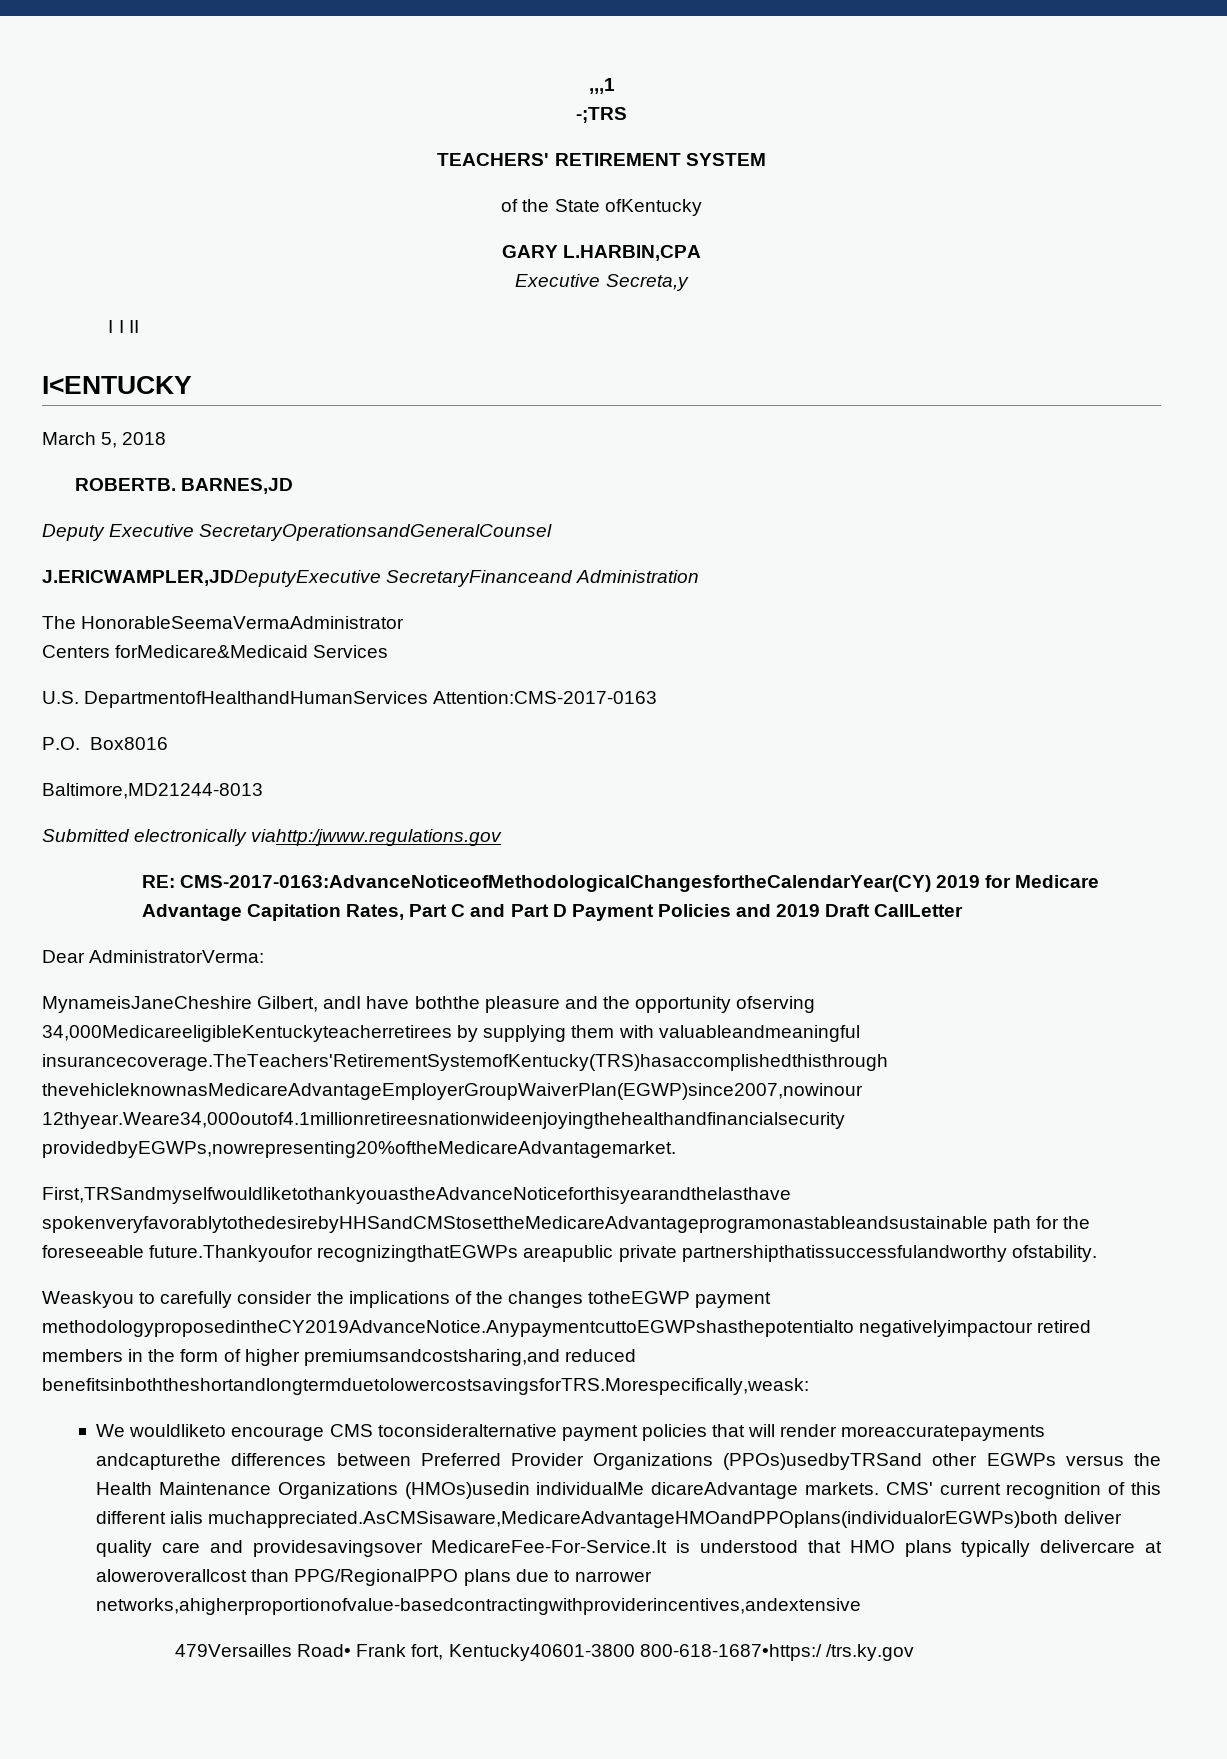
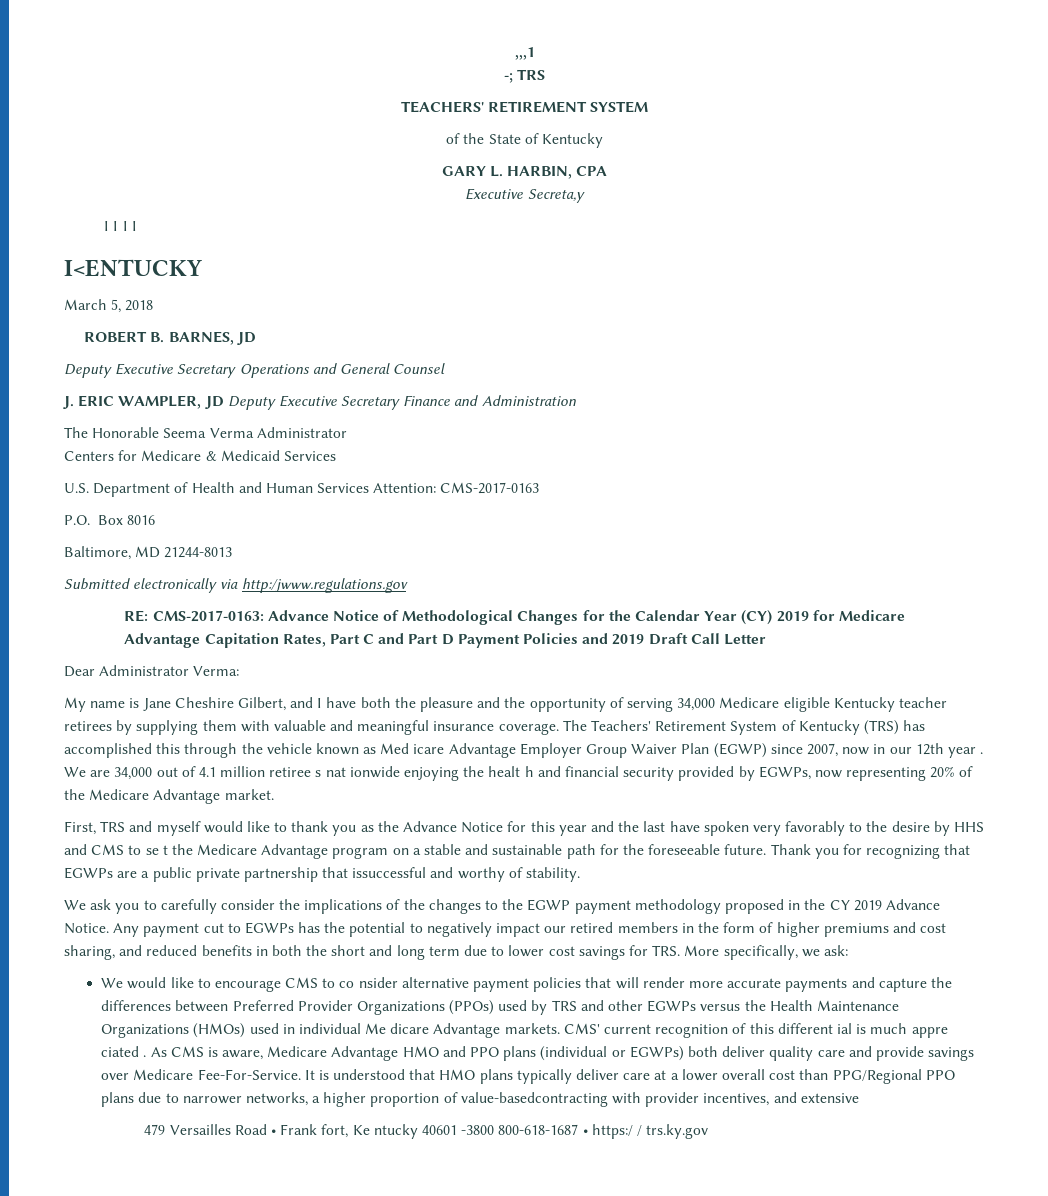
- -;TRS
+ -; TRS
- of the State ofKentucky
+ of the State of Kentucky
- GARY L.HARBIN,CPA
+ GARY L. HARBIN, CPA
- I I II
+ I I I I
- ROBERTB. BARNES,JD
- Deputy Executive SecretaryOperationsandGeneralCounsel
- J.ERICWAMPLER,JDDeputyExecutive SecretaryFinanceand Administration
- The HonorableSeemaVermaAdministrator
- Centers forMedicare&Medicaid Services
- U.S. DepartmentofHealthandHumanServices Attention:CMS-2017-0163
- P.O. Box8016
- Baltimore,MD21244-8013
+ ROBERT B. BARNES, JD
+ Deputy Executive Secretary Operations and General Counsel
+ J. ERIC WAMPLER, JD Deputy Executive Secretary Finance and Administration
+ The Honorable Seema Verma Administrator
+ Centers for Medicare & Medicaid Services
+ U.S. Department of Health and Human Services Attention: CMS-2017-0163
+ P.O. Box 8016
+ Baltimore, MD 21244-8013
- Submitted electronically viahttp:/jwww.regulations.gov
+ Submitted electronically via http:/jwww.regulations.gov
- RE: CMS-2017-0163:AdvanceNoticeofMethodologicalChangesfortheCalendarYear(CY) 2019 for Medicare Advantage Capitation Rates, Part C and Part D Payment Policies and 2019 Draft CallLetter
+ RE: CMS-2017-0163: Advance Notice of Methodological Changes for the Calendar Year (CY) 2019 for Medicare Advantage Capitation Rates, Part C and Part D Payment Policies and 2019 Draft Call Letter
- Dear AdministratorVerma:
- MynameisJaneCheshire Gilbert, andI have boththe pleasure and the opportunity ofserving 34,000MedicareeligibleKentuckyteacherretirees by supplying them with valuableandmeaningful insurancecoverage.TheTeachers'RetirementSystemofKentucky(TRS)hasaccomplishedthisthrough thevehicleknownasMedicareAdvantageEmployerGroupWaiverPlan(EGWP)since2007,nowinour 12thyear.Weare34,000outof4.1millionretireesnationwideenjoyingthehealthandfinancialsecurity providedbyEGWPs,nowrepresenting20%oftheMedicareAdvantagemarket.
- First,TRSandmyselfwouldliketothankyouastheAdvanceNoticeforthisyearandthelasthave spokenveryfavorablytothedesirebyHHSandCMStosettheMedicareAdvantageprogramonastableandsustainable path for the foreseeable future.Thankyoufor recognizingthatEGWPs areapublic private partnershipthatissuccessfulandworthy ofstability.
- Weaskyou to carefully consider the implications of the changes totheEGWP payment methodologyproposedintheCY2019AdvanceNotice.AnypaymentcuttoEGWPshasthepotentialto negativelyimpactour retired members in the form of higher premiumsandcostsharing,and reduced benefitsinboththeshortandlongtermduetolowercostsavingsforTRS.Morespecifically,weask:
- We wouldliketo encourage CMS toconsideralternative payment policies that will render moreaccuratepayments andcapturethe differences between Preferred Provider Organizations (PPOs)usedbyTRSand other EGWPs versus the Health Maintenance Organizations (HMOs)usedin individualMe dicareAdvantage markets.
+ Dear Administrator Verma:
+ My name is Jane Cheshire Gilbert, and I have both the pleasure and the opportunity of serving 34,000 Medicare eligible Kentucky teacher retirees by supplying them with valuable and meaningful insurance coverage. The Teachers' Retirement System of Kentucky (TRS) has accomplished this through the vehicle known as Med icare Advantage Employer Group Waiver Plan (EGWP) since 2007, now in our 12th year . We are 34,000 out of 4.1 million retiree s nat ionwide enjoying the healt h and financial security provided by EGWPs, now representing 20% of the Medicare Advantage market.
+ First, TRS and myself would like to thank you as the Advance Notice for this year and the last have spoken very favorably to the desire by HHS and CMS to se t the Medicare Advantage program on a stable and sustainable path for the foreseeable future. Thank you for recognizing that EGWPs are a public private partnership that issuccessful and worthy of stability.
+ We ask you to carefully consider the implications of the changes to the EGWP payment methodology proposed in the CY 2019 Advance Notice. Any payment cut to EGWPs has the potential to negatively impact our retired members in the form of higher premiums and cost sharing, and reduced benefits in both the short and long term due to lower cost savings for TRS. More specifically, we ask:
+ We would like to encourage CMS to co nsider alternative payment policies that will render more accurate payments and capture the differences between Preferred Provider Organizations (PPOs) used by TRS and other EGWPs versus the Health Maintenance Organizations (HMOs) used in individual Me dicare Advantage markets.
- CMS' current recognition of this different ialis muchappreciated.AsCMSisaware,MedicareAdvantageHMOandPPOplans(individualorEGWPs)both deliver quality care and providesavingsover MedicareFee-For-Service.It is understood that HMO plans typically delivercare at aloweroverallcost than PPG/RegionalPPO plans due to narrower networks,ahigherproportionofvalue-basedcontractingwithproviderincentives,andextensive
- 479Versailles Road• Frank fort, Kentucky40601-3800 800-618-1687•https:/ /trs.ky.gov
+ CMS' current recognition of this different ial is much appre ciated . As CMS is aware, Medicare Advantage HMO and PPO plans (individual or EGWPs) both deliver quality care and provide savings over Medicare Fee-For-Service. It is understood that HMO plans typically deliver care at a lower overall cost than PPG/Regional PPO plans due to narrower networks, a higher proportion of value-basedcontracting with provider incentives, and extensive
+ 479 Versailles Road • Frank fort, Ke ntucky 40601 -3800 800-618-1687 • https:/ / trs.ky.gov

